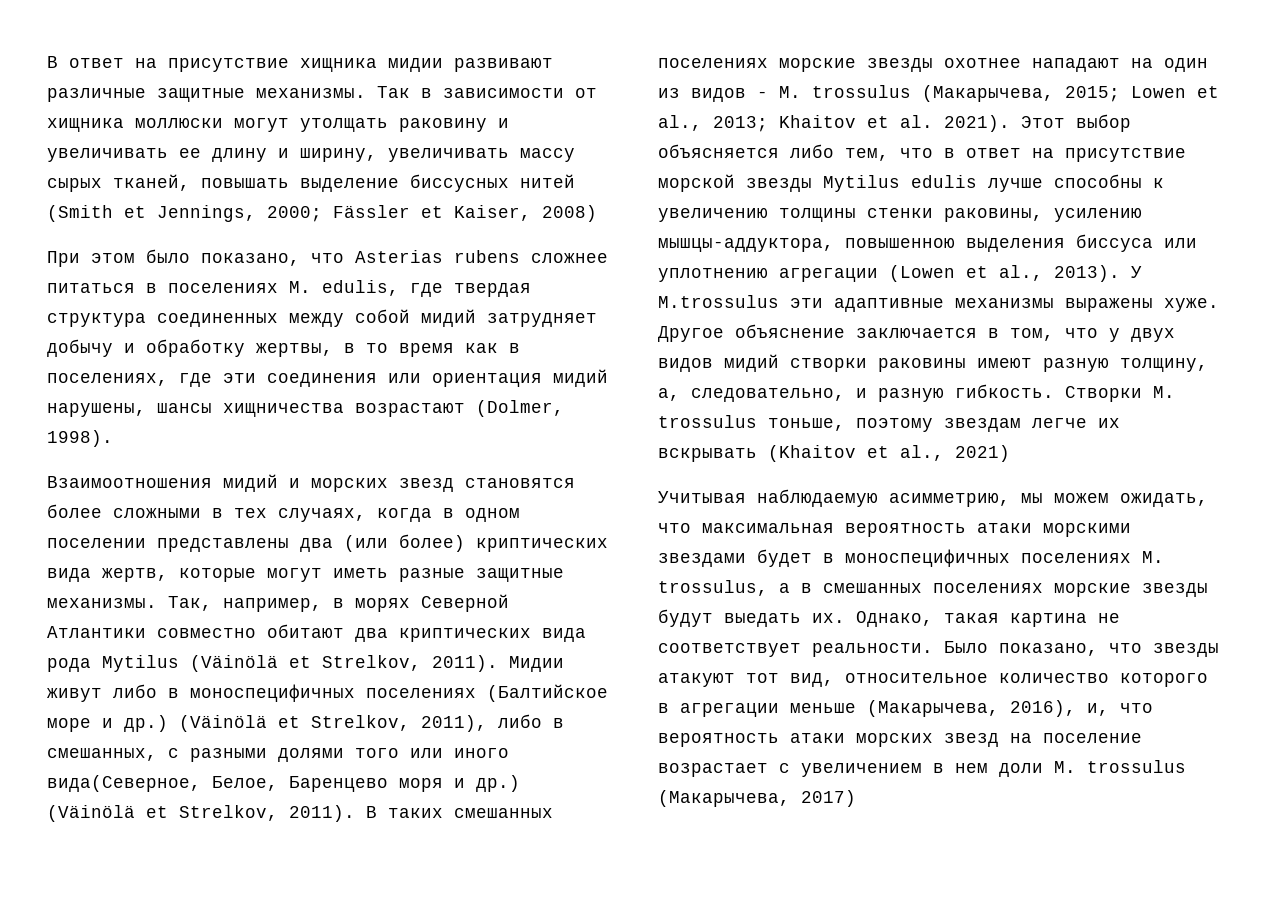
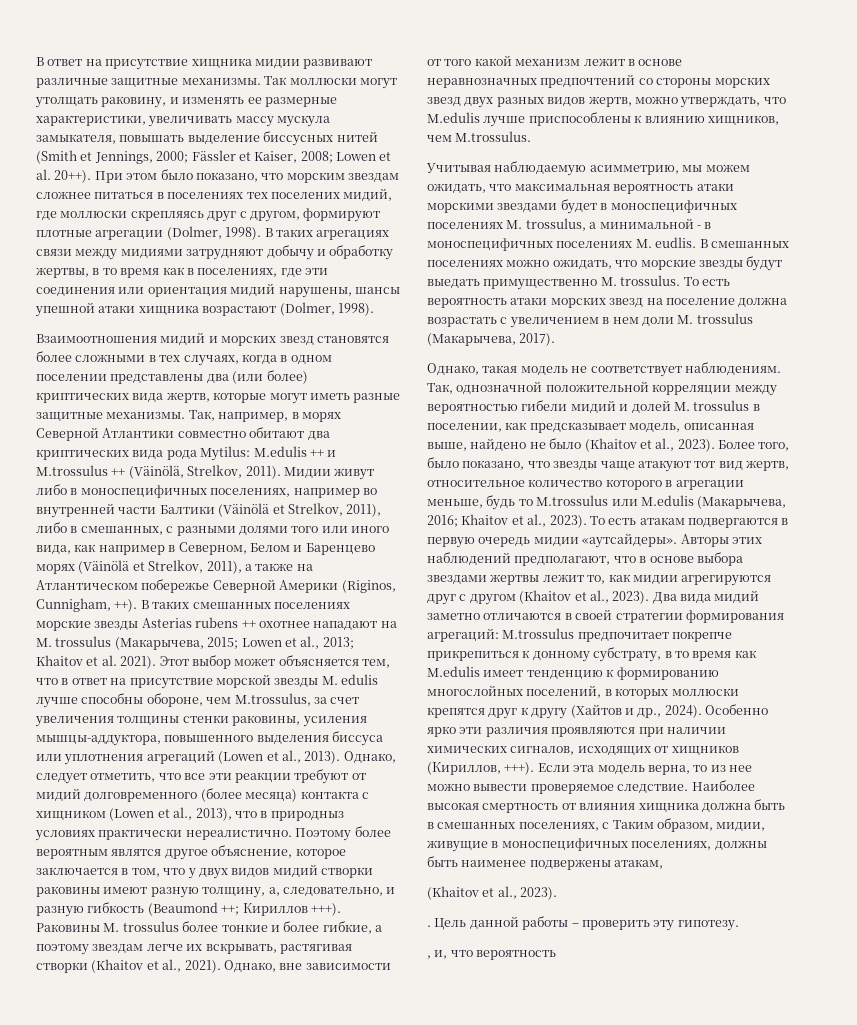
- Так в зависимости от хищника моллюски могут утолщать раковину и увеличивать ее длину и ширину, увеличивать массу сырых тканей, повышать выделение биссусных нитей (Smith et Jennings, 2000; Fässler et Kaiser, 2008)
- При этом было показано, что Asterias rubens сложнее питаться в поселениях M. edulis, где твердая структура соединенных между собой мидий затрудняет добычу и обработку жертвы, в то время как в поселениях, где эти соединения или ориентация мидий нарушены, шансы хищничества возрастают (Dolmer, 1998).
+ Так моллюски могут утолщать раковину, и изменять ее размерные характеристики, увеличивать массу мускула замыкателя, повышать выделение биссусных нитей (Smith et Jennings, 2000; Fässler et Kaiser, 2008; Lowen et al. 20++). При этом было показано, что морским звездам сложнее питаться в поселениях тех поселених мидий, где моллюски скрепляясь друг с другом, формируют плотные агрегации (Dolmer, 1998). В таких агрегациях связи между мидиями затрудняют добычу и обработку жертвы, в то время как в поселениях, где эти соединения или ориентация мидий нарушены, шансы упешной атаки хищника возрастают (Dolmer, 1998).
- Так, например, в морях Северной Атлантики совместно обитают два криптических вида рода Mytilus (Väinölä et Strelkov, 2011).
+ Так, например, в морях Северной Атлантики совместно обитают два криптических вида рода Mytilus: M.edulis ++ и M.trossulus ++ (Väinölä, Strelkov, 2011).
- Мидии живут либо в моноспецифичных поселениях (Балтийское море и др.) (Väinölä et Strelkov, 2011), либо в смешанных, с разными долями того или иного вида(Северное, Белое, Баренцево моря и др.) (Väinölä et Strelkov, 2011).
+ Мидии живут либо в моноспецифичных поселениях, например во внутренней части Балтики (Väinölä et Strelkov, 2011), либо в смешанных, с разными долями того или иного вида, как например в Северном, Белом и Баренцево морях (Väinölä et Strelkov, 2011), а также на Атлантическом побережье Северной Америки (Riginos, Cunnigham, ++).
- В таких смешанных поселениях морские звезды охотнее нападают на один из видов - M. trossulus (Макарычева, 2015; Lowen et al., 2013; Khaitov et al. 2021).
+ В таких смешанных поселениях морские звезды Asterias rubens ++ охотнее нападают на M. trossulus (Макарычева, 2015; Lowen et al., 2013; Khaitov et al. 2021).
- Этот выбор объясняется либо тем, что в ответ на присутствие морской звезды Mytilus edulis лучше способны к увеличению толщины стенки раковины, усилению мышцы-аддуктора, повышенною выделения биссуса или уплотнению агрегации (Lowen et al., 2013).
+ Этот выбор может объясняется тем, что в ответ на присутствие морской звезды M. edulis лучше способны обороне, чем M.trossulus, за счет увеличения толщины стенки раковины, усиления мышцы-аддуктора, повышенного выделения биссуса или уплотнения агрегаций (Lowen et al., 2013).
- У M.trossulus эти адаптивные механизмы выражены хуже. Другое объяснение заключается в том, что у двух видов мидий створки раковины имеют разную толщину, а, следовательно, и разную гибкость. Створки M. trossulus тоньше, поэтому звездам легче их вскрывать (Khaitov et al., 2021)
+ Однако, следует отметить, что все эти реакции требуют от мидий долговременного (более месяца) контакта с хищником (Lowen et al., 2013), что в природныз условиях практически нереалистично. Поэтому более вероятным являтся другое объяснение, которое заключается в том, что у двух видов мидий створки раковины имеют разную толщину, а, следовательно, и разную гибкость (Beaumond ++; Кириллов +++). Раковины M. trossulus более тонкие и более гибкие, а поэтому звездам легче их вскрывать, растягивая створки (Khaitov et al., 2021). Однако, вне зависимости от того какой механизм лежит в основе неравнозначных предпочтений со стороны морских звезд двух разных видов жертв, можно утверждать, что M.edulis лучше приспособлены к влиянию хищников, чем M.trossulus.
- Учитывая наблюдаемую асимметрию, мы можем ожидать, что максимальная вероятность атаки морскими звездами будет в моноспецифичных поселениях M. trossulus, а в смешанных поселениях морские звезды будут выедать их. Однако, такая картина не соответствует реальности. Было показано, что звезды атакуют тот вид, относительное количество которого в агрегации меньше (Макарычева, 2016), и, что вероятность атаки морских звезд на поселение возрастает с увеличением в нем доли M. trossulus (Макарычева, 2017)
+ Учитывая наблюдаемую асимметрию, мы можем ожидать, что максимальная вероятность атаки морскими звездами будет в моноспецифичных поселениях M. trossulus, а минимальной - в моноспецифичных поселениях M. eudlis. В смешанных поселениях можно ожидать, что морские звезды будут выедать примущественно M. trossulus. То есть вероятность атаки морских звезд на поселение должна возрастать с увеличением в нем доли M. trossulus (Макарычева, 2017).
+ Однако, такая модель не соответствует наблюдениям. Так, однозначной положительной корреляции между вероятностью гибели мидий и долей M. trossulus в поселении, как предсказывает модель, описанная выше, найдено не было (Khaitov et al., 2023). Более того, было показано, что звезды чаще атакуют тот вид жертв, относительное количество которого в агрегации меньше, будь то M.trossulus или M.edulis (Макарычева, 2016; Khaitov et al., 2023). То есть атакам подвергаются в первую очередь мидии «аутсайдеры». Авторы этих наблюдений предполагают, что в основе выбора звездами жертвы лежит то, как мидии агрегируются друг с другом (Khaitov et al., 2023). Два вида мидий заметно отличаются в своей стратегии формирования агрегаций: M.trossulus предпочитает покрепче прикрепиться к донному субстрату, в то время как M.edulis имеет тенденцию к формированию многослойных поселений, в которых моллюски крепятся друг к другу (Хайтов и др., 2024). Особенно ярко эти различия проявляются при наличии химических сигналов, исходящих от хищников (Кириллов, +++). Если эта модель верна, то из нее можно вывести проверяемое следствие. Наиболее высокая смертность от влияния хищника должна быть в смешанных поселениях, с Таким образом, мидии, живущие в моноспецифичных поселениях, должны быть наименее подвержены атакам,
+ (Khaitov et al., 2023).
+ . Цель данной работы – проверить эту гипотезу.
+ , и, что вероятность

